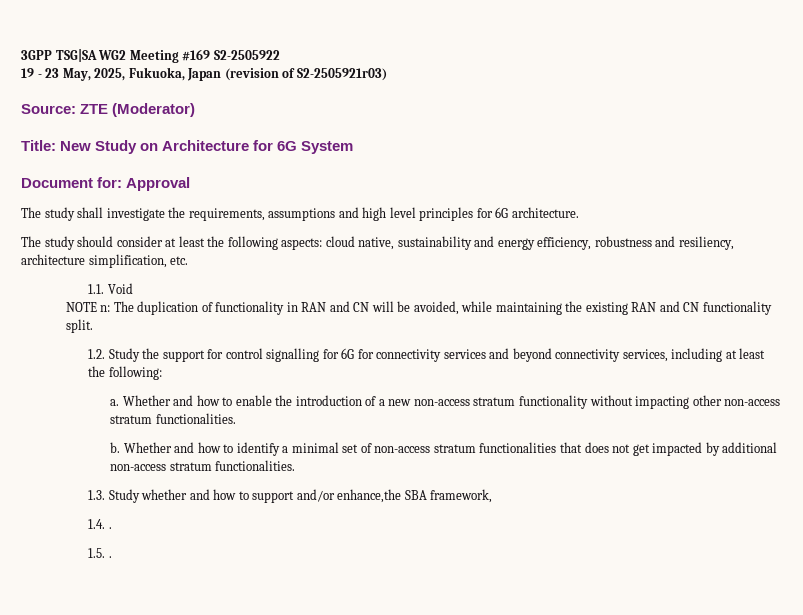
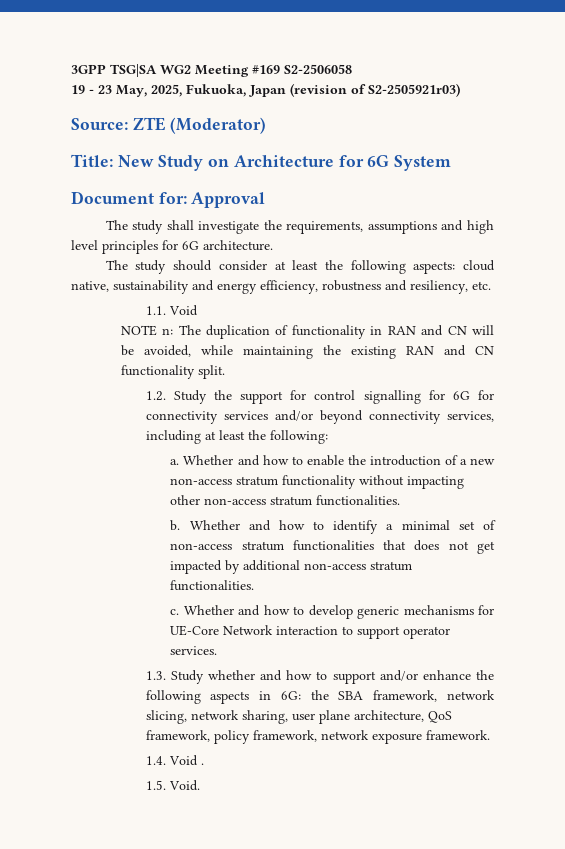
- 3GPP TSG|SA WG2 Meeting #169 S2-2505922
+ 3GPP TSG|SA WG2 Meeting #169 S2-2506058
- The study should consider at least the following aspects: cloud native, sustainability and energy efficiency, robustness and resiliency, architecture simplification, etc.
+ The study should consider at least the following aspects: cloud native, sustainability and energy efficiency, robustness and resiliency, etc.
- 1.2. Study the support for control signalling for 6G for connectivity services and beyond connectivity services, including at least the following:
+ 1.2. Study the support for control signalling for 6G for connectivity services and/or beyond connectivity services, including at least the following:
+ c. Whether and how to develop generic mechanisms for UE-Core Network interaction to support operator services.
- 1.3. Study whether and how to support and/or enhance,the SBA framework,
+ 1.3. Study whether and how to support and/or enhance the following aspects in 6G: the SBA framework, network slicing, network sharing, user plane architecture, QoS framework, policy framework, network exposure framework.
- 1.4. .
+ 1.4. Void .
- 1.5. .
+ 1.5. Void.

